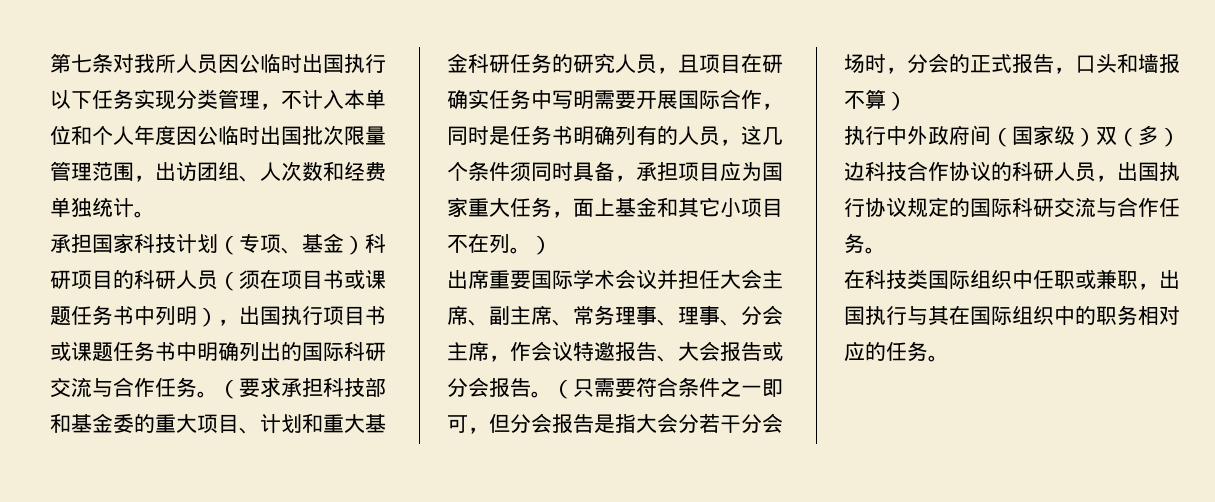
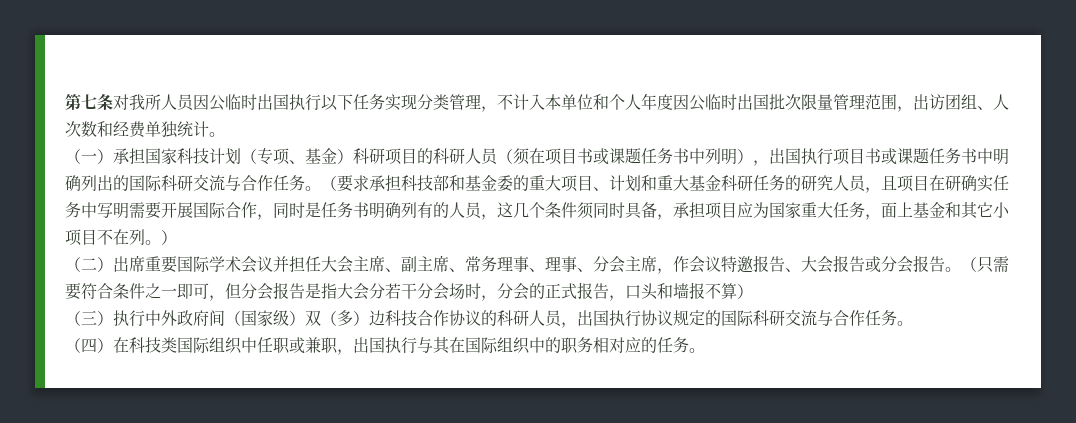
- 承担国家科技计划（专项、基金）科研项目的科研人员（须在项目书或课题任务书中列明），出国执行项目书或课题任务书中明确列出的国际科研交流与合作任务。
+ （一）承担国家科技计划（专项、基金）科研项目的科研人员（须在项目书或课题任务书中列明），出国执行项目书或课题任务书中明确列出的国际科研交流与合作任务。
- 出席重要国际学术会议并担任大会主席、副主席、常务理事、理事、分会主席，作会议特邀报告、大会报告或分会报告。
+ （二）出席重要国际学术会议并担任大会主席、副主席、常务理事、理事、分会主席，作会议特邀报告、大会报告或分会报告。
- 执行中外政府间（国家级）双（多）边科技合作协议的科研人员，出国执行协议规定的国际科研交流与合作任务。
+ （三）执行中外政府间（国家级）双（多）边科技合作协议的科研人员，出国执行协议规定的国际科研交流与合作任务。
- 在科技类国际组织中任职或兼职，出国执行与其在国际组织中的职务相对应的任务。
+ （四）在科技类国际组织中任职或兼职，出国执行与其在国际组织中的职务相对应的任务。

